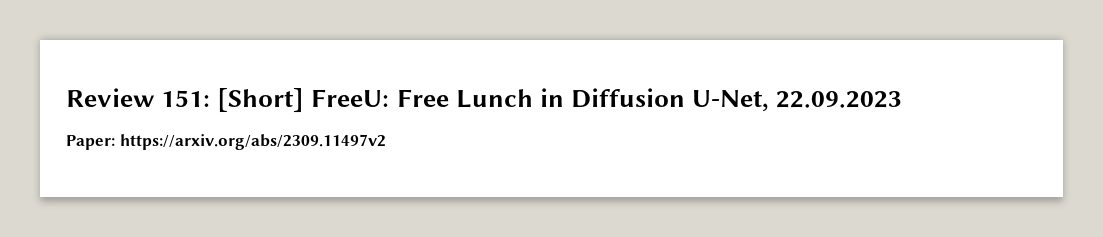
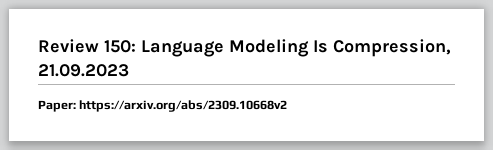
- Review 151: [Short] FreeU: Free Lunch in Diffusion U-Net, 22.09.2023
+ Review 150: Language Modeling Is Compression, 21.09.2023
- Paper: https://arxiv.org/abs/2309.11497v2
+ Paper: https://arxiv.org/abs/2309.10668v2

